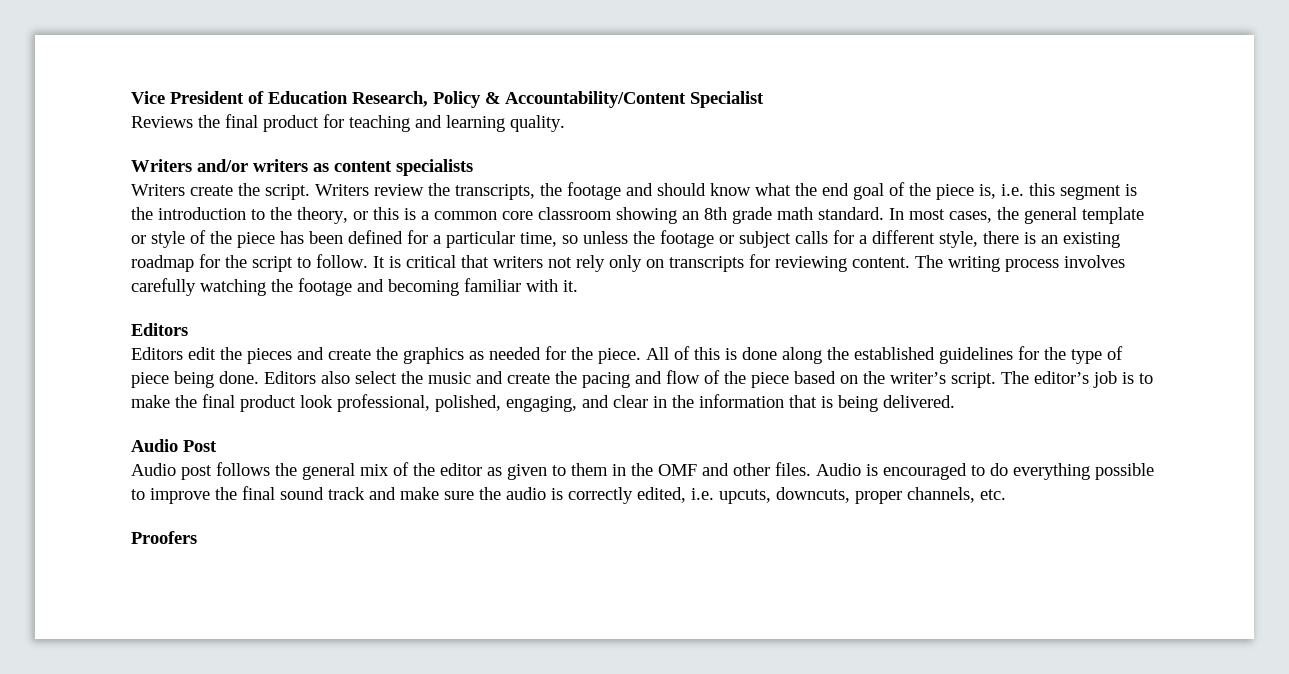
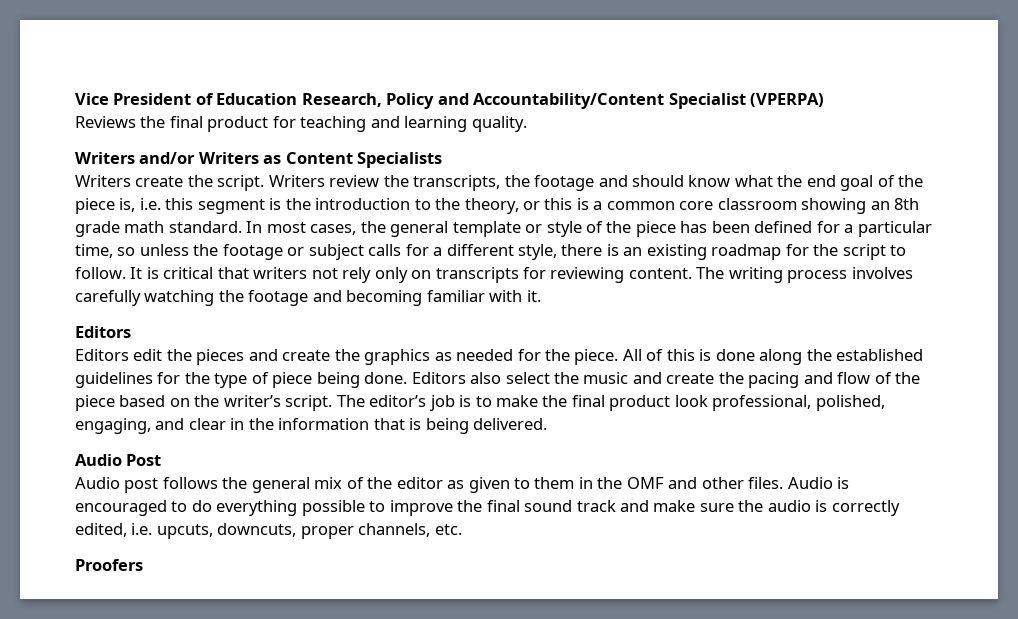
- Vice President of Education Research, Policy & Accountability/Content Specialist
+ Vice President of Education Research, Policy and Accountability/Content Specialist (VPERPA)
- Writers and/or writers as content specialists
+ Writers and/or Writers as Content Specialists

